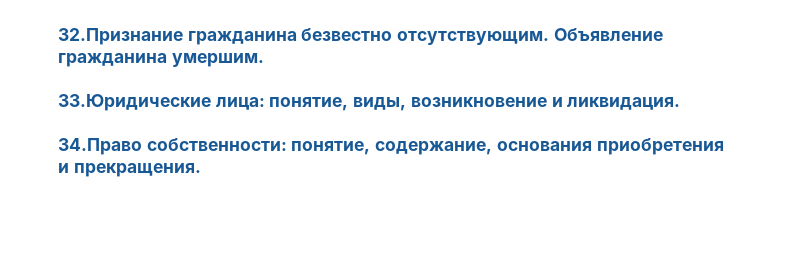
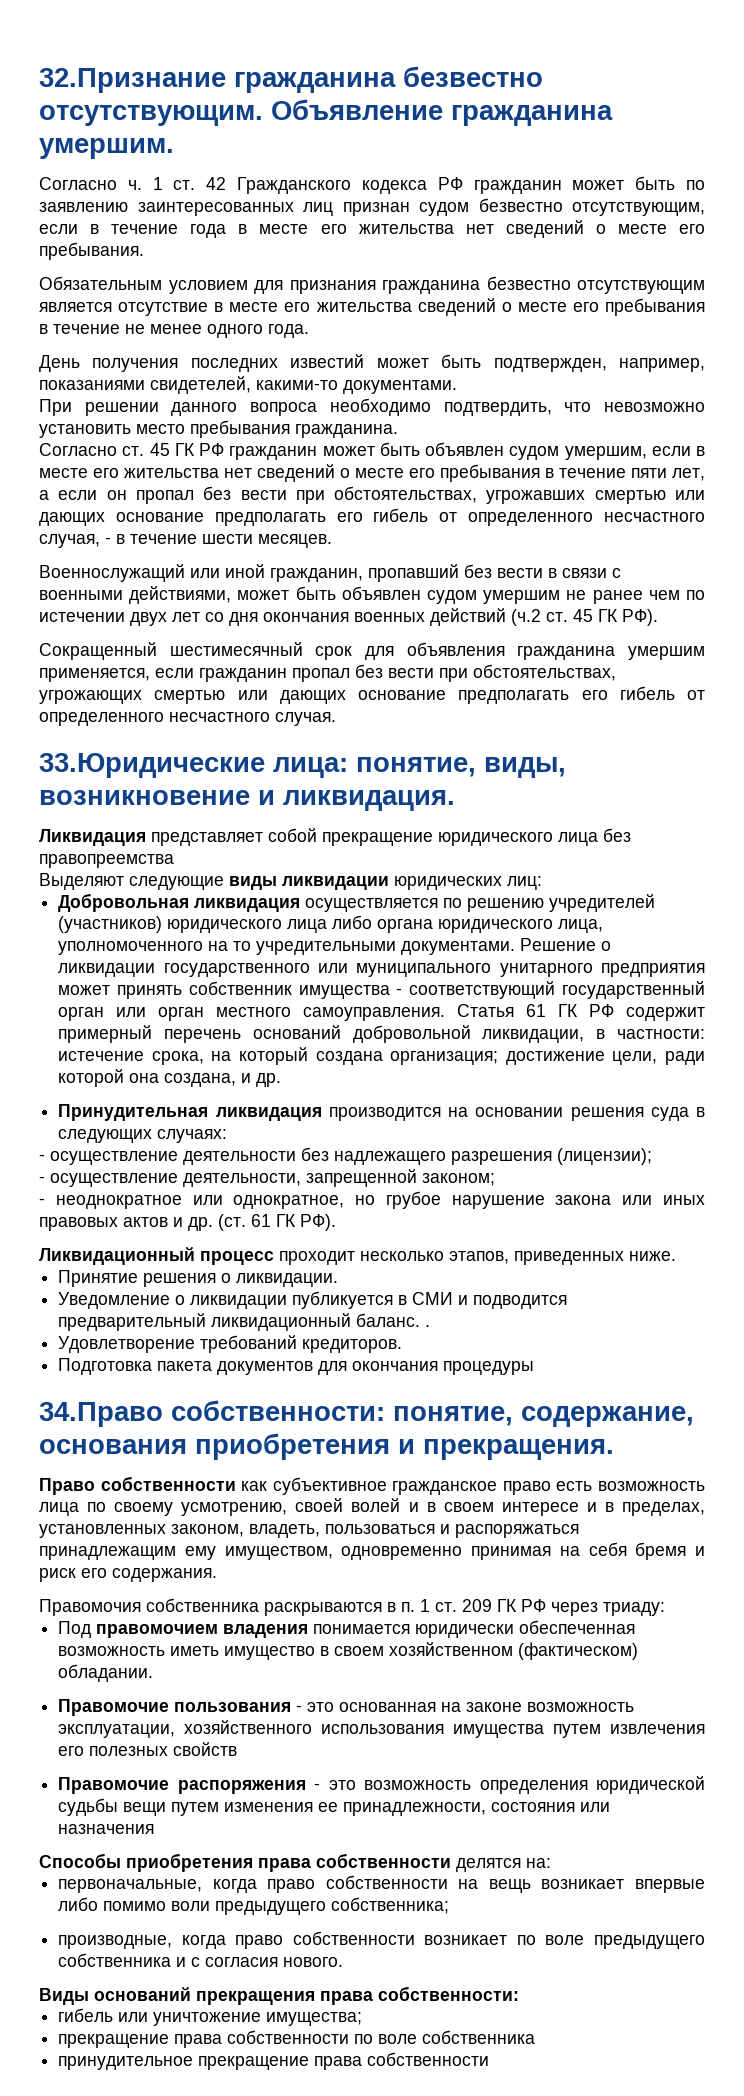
+ Согласно ч. 1 ст. 42 Гражданского кодекса РФ гражданин может быть по заявлению заинтересованных лиц признан судом безвестно отсутствующим, если в течение года в месте его жительства нет сведений о месте его пребывания.
+ Обязательным условием для признания гражданина безвестно отсутствующим является отсутствие в месте его жительства сведений о месте его пребывания в течение не менее одного года.
+ День получения последних известий может быть подтвержден, например, показаниями свидетелей, какими-то документами.
+ При решении данного вопроса необходимо подтвердить, что невозможно установить место пребывания гражданина.
+ Согласно ст. 45 ГК РФ гражданин может быть объявлен судом умершим, если в месте его жительства нет сведений о месте его пребывания в течение пяти лет, а если он пропал без вести при обстоятельствах, угрожавших смертью или дающих основание предполагать его гибель от определенного несчастного случая, - в течение шести месяцев.
+ Военнослужащий или иной гражданин, пропавший без вести в связи с военными действиями, может быть объявлен судом умершим не ранее чем по истечении двух лет со дня окончания военных действий (ч.2 ст. 45 ГК РФ).
+ Сокращенный шестимесячный срок для объявления гражданина умершим применяется, если гражданин пропал без вести при обстоятельствах, угрожающих смертью или дающих основание предполагать его гибель от определенного несчастного случая.
+ Ликвидация представляет собой прекращение юридического лица без правопреемства
+ Выделяют следующие виды ликвидации юридических лиц:
+ Добровольная ликвидация осуществляется по решению учредителей (участников) юридического лица либо органа юридического лица, уполномоченного на то учредительными документами. Решение о ликвидации государственного или муниципального унитарного предприятия может принять собственник имущества - соответствующий государственный орган или орган местного самоуправления. Статья 61 ГК РФ содержит примерный перечень оснований добровольной ликвидации, в частности: истечение срока, на который создана организация; достижение цели, ради которой она создана, и др.
+ Принудительная ликвидация производится на основании решения суда в следующих случаях:
+ - осуществление деятельности без надлежащего разрешения (лицензии);
+ - осуществление деятельности, запрещенной законом;
+ - неоднократное или однократное, но грубое нарушение закона или иных правовых актов и др. (ст. 61 ГК РФ).
+ Ликвидационный процесс проходит несколько этапов, приведенных ниже.
+ Принятие решения о ликвидации.
+ Уведомление о ликвидации публикуется в СМИ и подводится предварительный ликвидационный баланс. .
+ Удовлетворение требований кредиторов.
+ Подготовка пакета документов для окончания процедуры
+ Право собственности как субъективное гражданское право есть возможность лица по своему усмотрению, своей волей и в своем интересе и в пределах, установленных законом, владеть, пользоваться и распоряжаться принадлежащим ему имуществом, одновременно принимая на себя бремя и риск его содержания.
+ Правомочия собственника раскрываются в п. 1 ст. 209 ГК РФ через триаду:
+ Под правомочием владения понимается юридически обеспеченная возможность иметь имущество в своем хозяйственном (фактическом) обладании.
+ Правомочие пользования - это основанная на законе возможность эксплуатации, хозяйственного использования имущества путем извлечения его полезных свойств
+ Правомочие распоряжения - это возможность определения юридической судьбы вещи путем изменения ее принадлежности, состояния или назначения
+ Способы приобретения права собственности делятся на:
+ первоначальные, когда право собственности на вещь возникает впервые либо помимо воли предыдущего собственника;
+ производные, когда право собственности возникает по воле предыдущего собственника и с согласия нового.
+ Виды оснований прекращения права собственности:
+ гибель или уничтожение имущества;
+ прекращение права собственности по воле собственника
+ принудительное прекращение права собственности

